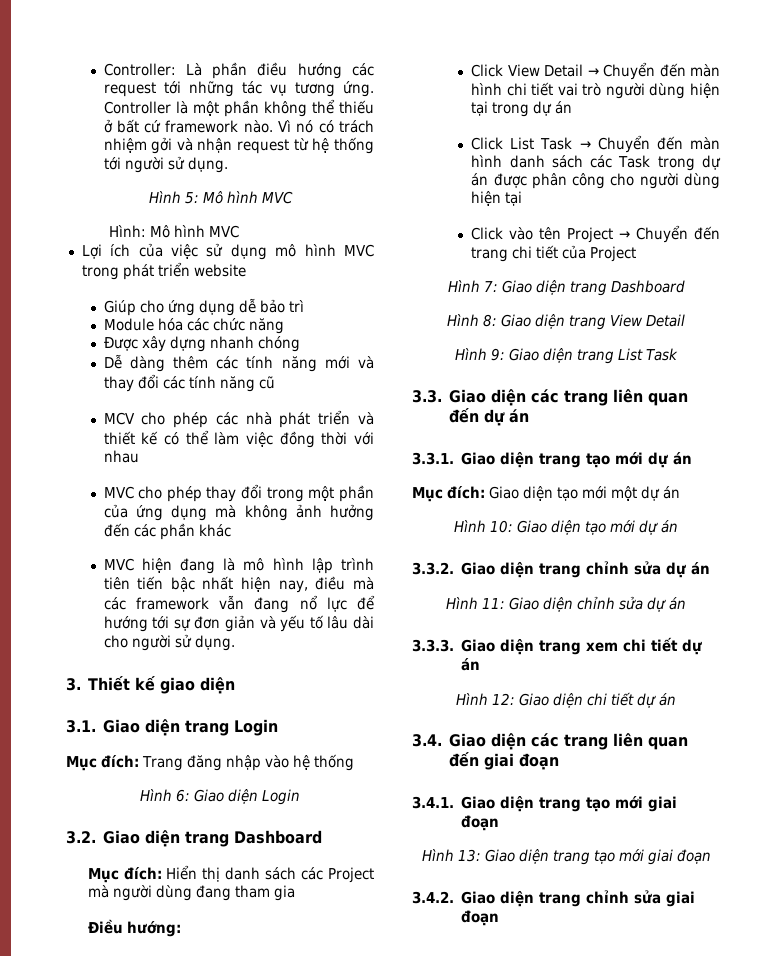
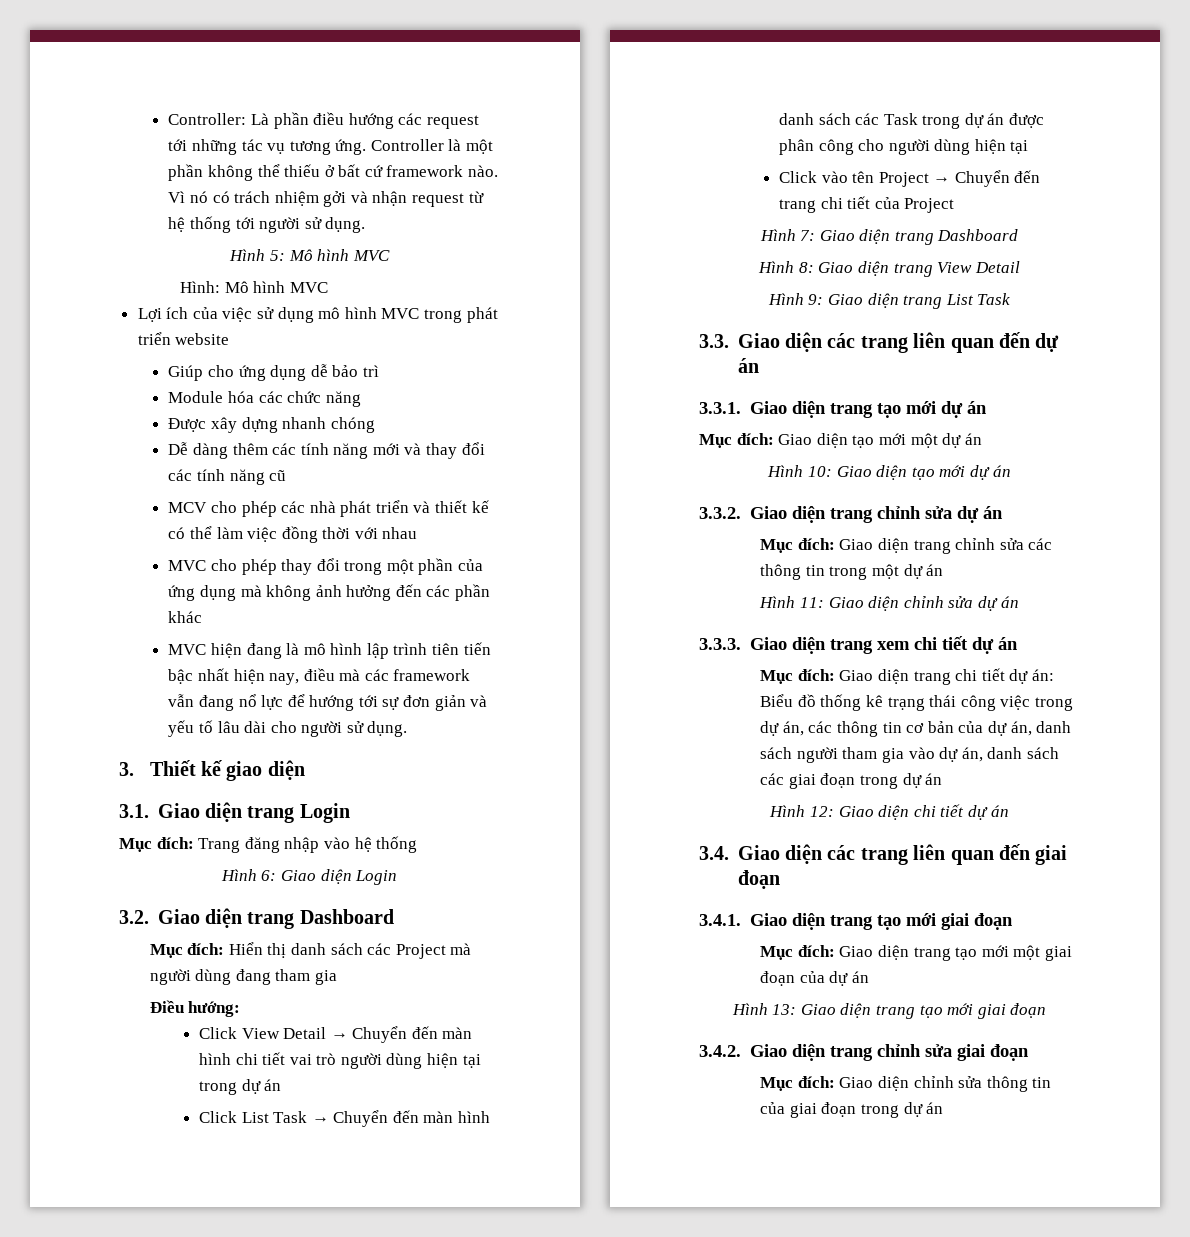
+ Mục đích: Giao diện trang chỉnh sửa các thông tin trong một dự án
+ Mục đích: Giao diện trang chi tiết dự án: Biểu đồ thống kê trạng thái công việc trong dự án, các thông tin cơ bản của dự án, danh sách người tham gia vào dự án, danh sách các giai đoạn trong dự án
+ Mục đích: Giao diện trang tạo mới một giai đoạn của dự án
+ Mục đích: Giao diện chỉnh sửa thông tin của giai đoạn trong dự án

